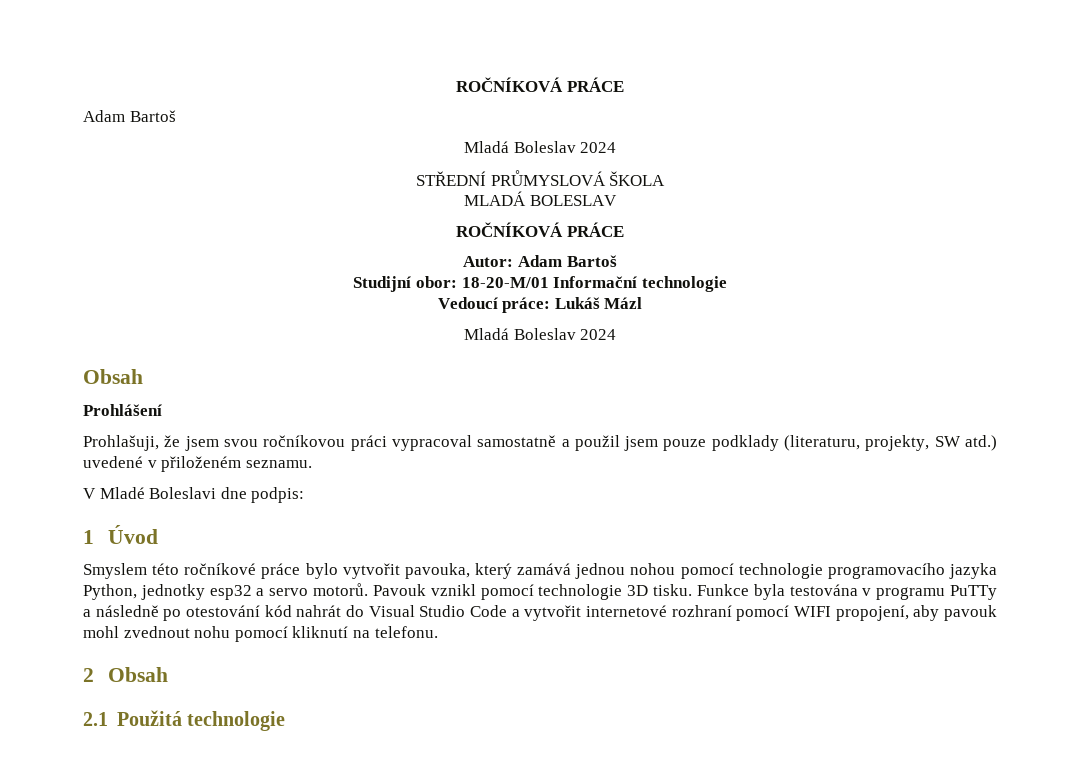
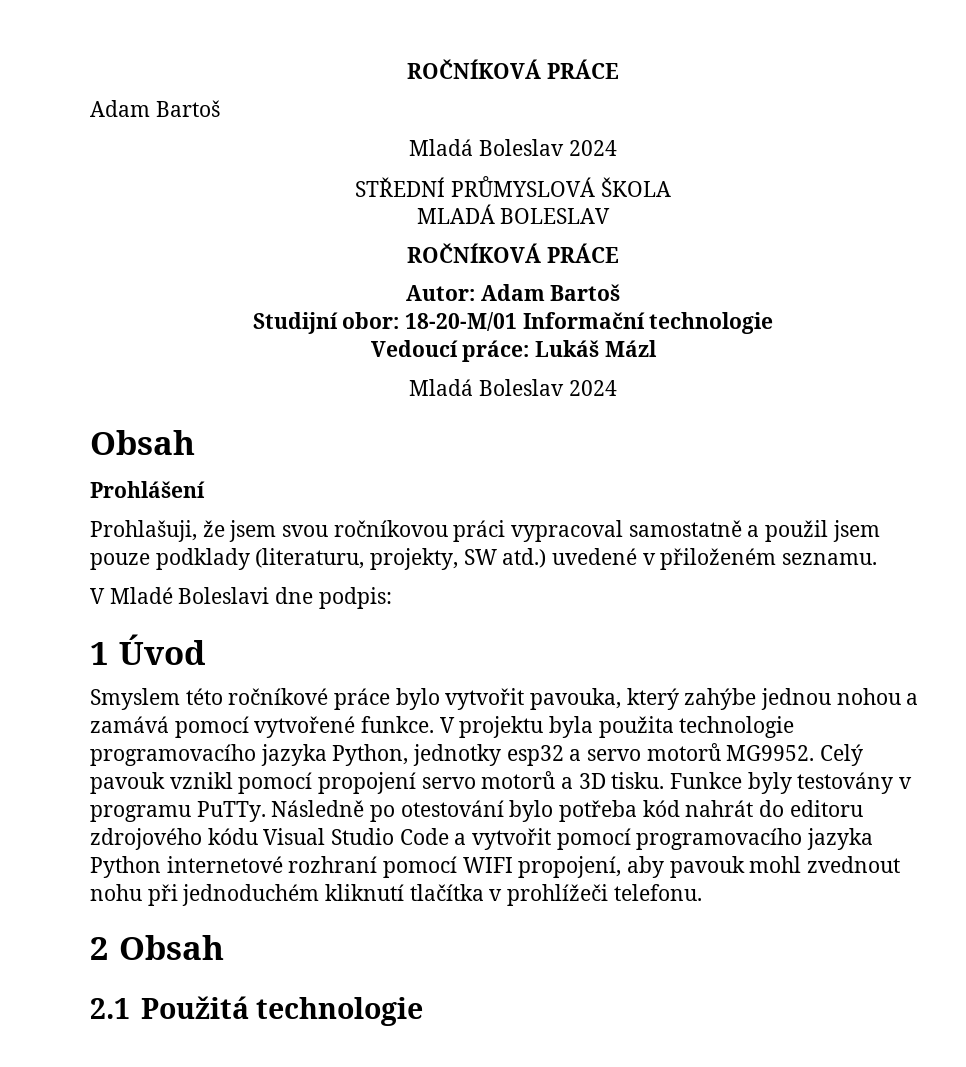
- Smyslem této ročníkové práce bylo vytvořit pavouka, který zamává jednou nohou pomocí technologie programovacího jazyka Python, jednotky esp32 a servo motorů. Pavouk vznikl pomocí technologie 3D tisku. Funkce byla testována v programu PuTTy a následně po otestování kód nahrát do Visual Studio Code a vytvořit internetové rozhraní pomocí WIFI propojení, aby pavouk mohl zvednout nohu pomocí kliknutí na telefonu.
+ Smyslem této ročníkové práce bylo vytvořit pavouka, který zahýbe jednou nohou a zamává pomocí vytvořené funkce. V projektu byla použita technologie programovacího jazyka Python, jednotky esp32 a servo motorů MG9952. Celý pavouk vznikl pomocí propojení servo motorů a 3D tisku. Funkce byly testovány v programu PuTTy. Následně po otestování bylo potřeba kód nahrát do editoru zdrojového kódu Visual Studio Code a vytvořit pomocí programovacího jazyka Python internetové rozhraní pomocí WIFI propojení, aby pavouk mohl zvednout nohu při jednoduchém kliknutí tlačítka v prohlížeči telefonu.

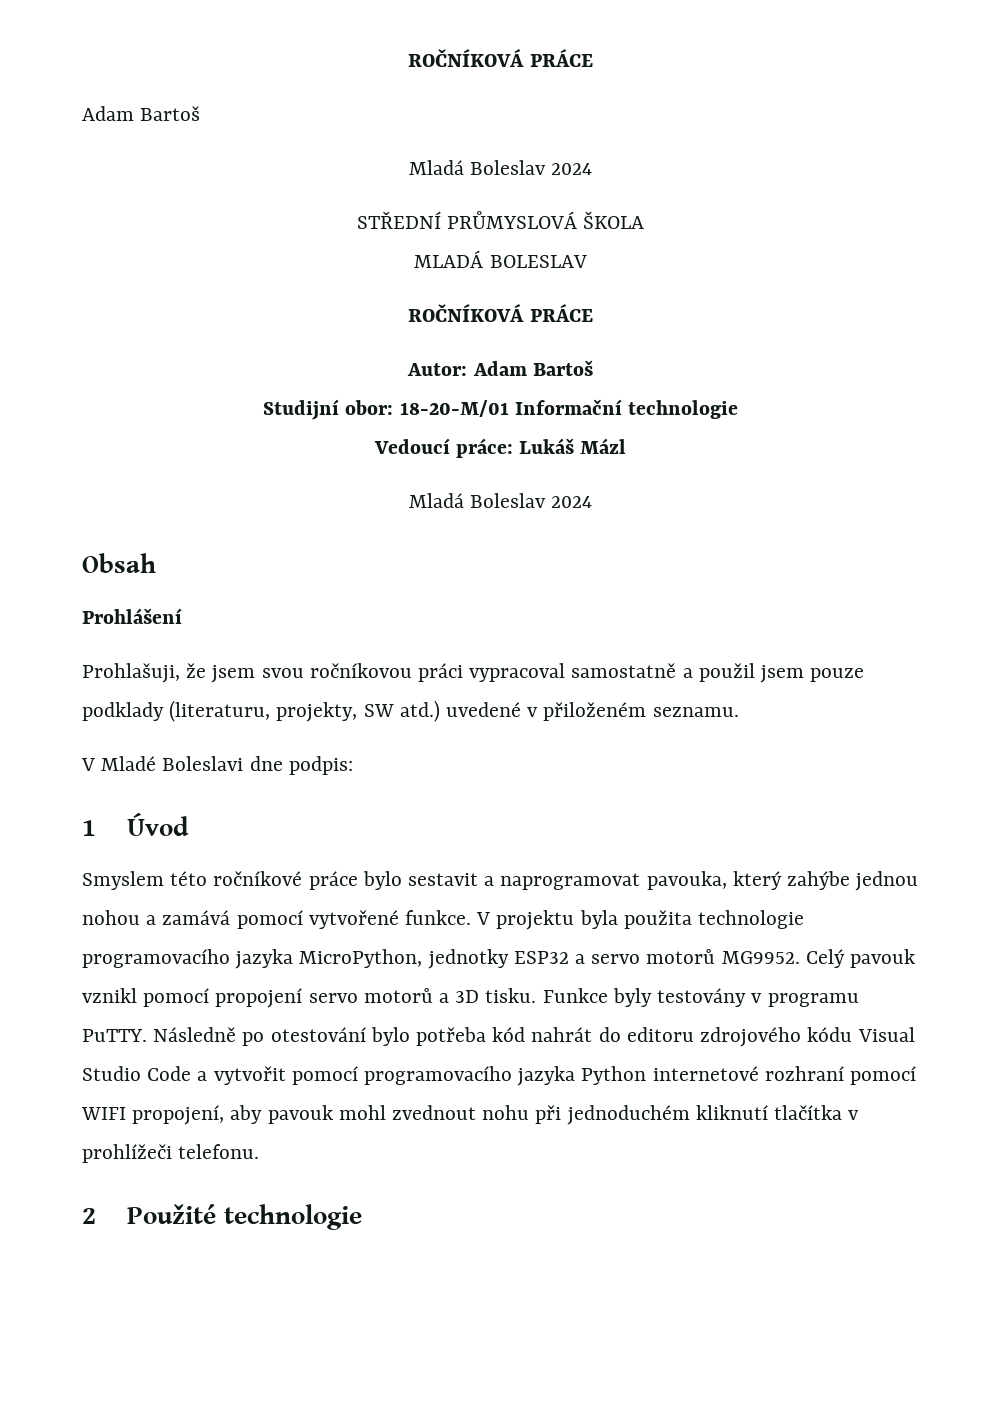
- Smyslem této ročníkové práce bylo vytvořit pavouka, který zahýbe jednou nohou a zamává pomocí vytvořené funkce.
+ Smyslem této ročníkové práce bylo sestavit a naprogramovat pavouka, který zahýbe jednou nohou a zamává pomocí vytvořené funkce.
- V projektu byla použita technologie programovacího jazyka Python, jednotky esp32 a servo motorů MG9952.
+ V projektu byla použita technologie programovacího jazyka MicroPython, jednotky ESP32 a servo motorů MG9952.
- Funkce byly testovány v programu PuTTy.
+ Funkce byly testovány v programu PuTTY.
- 2 Obsah
- 2.1 Použitá technologie
+ 2 Použité technologie

